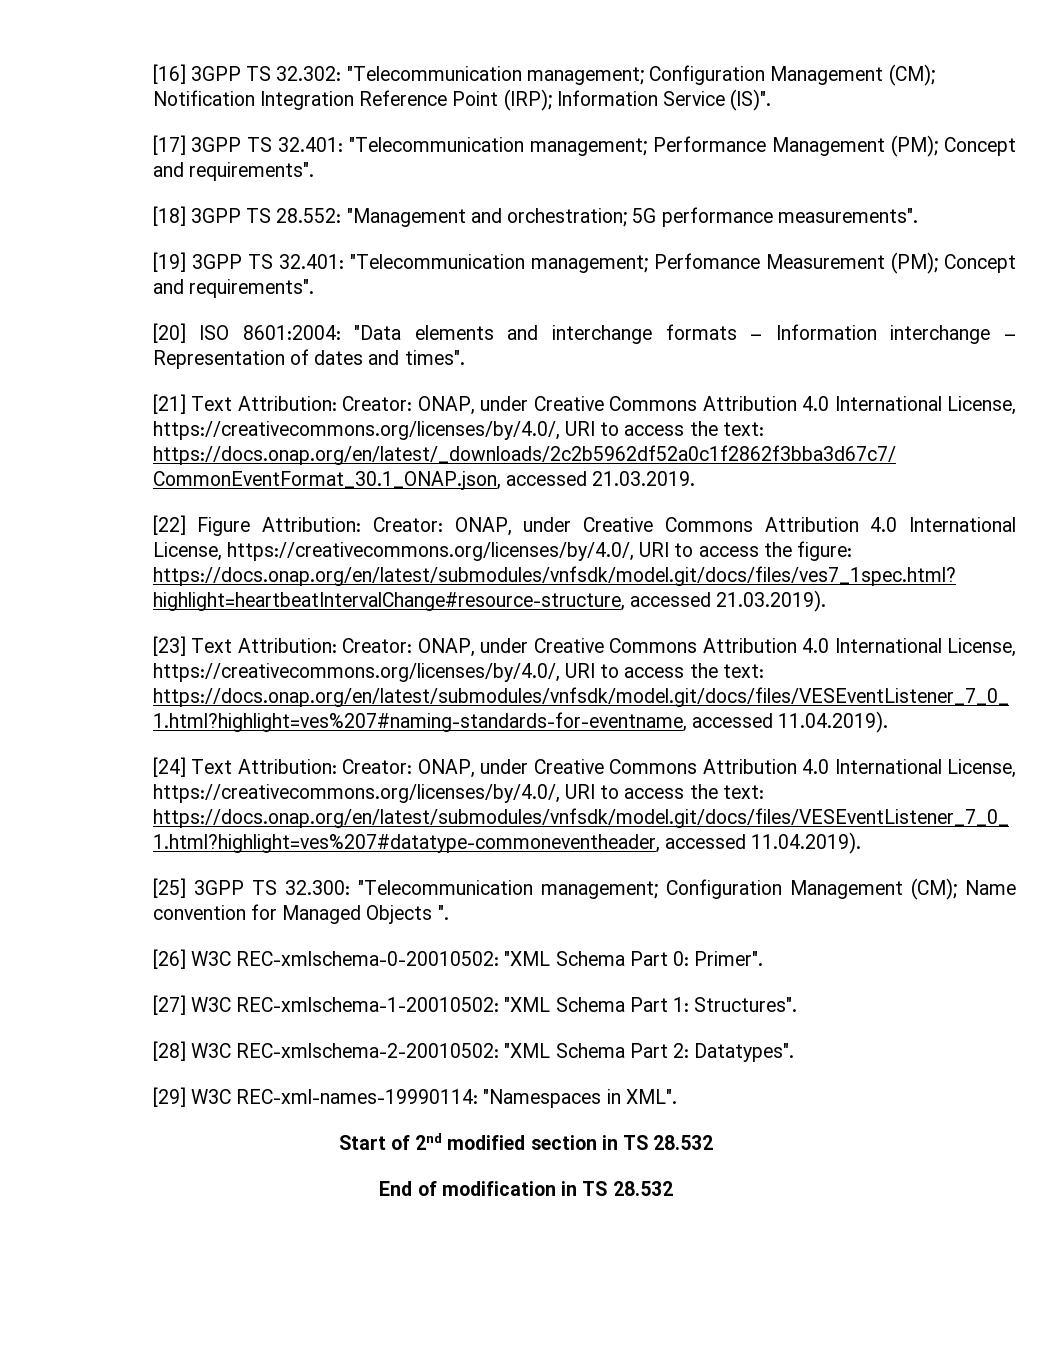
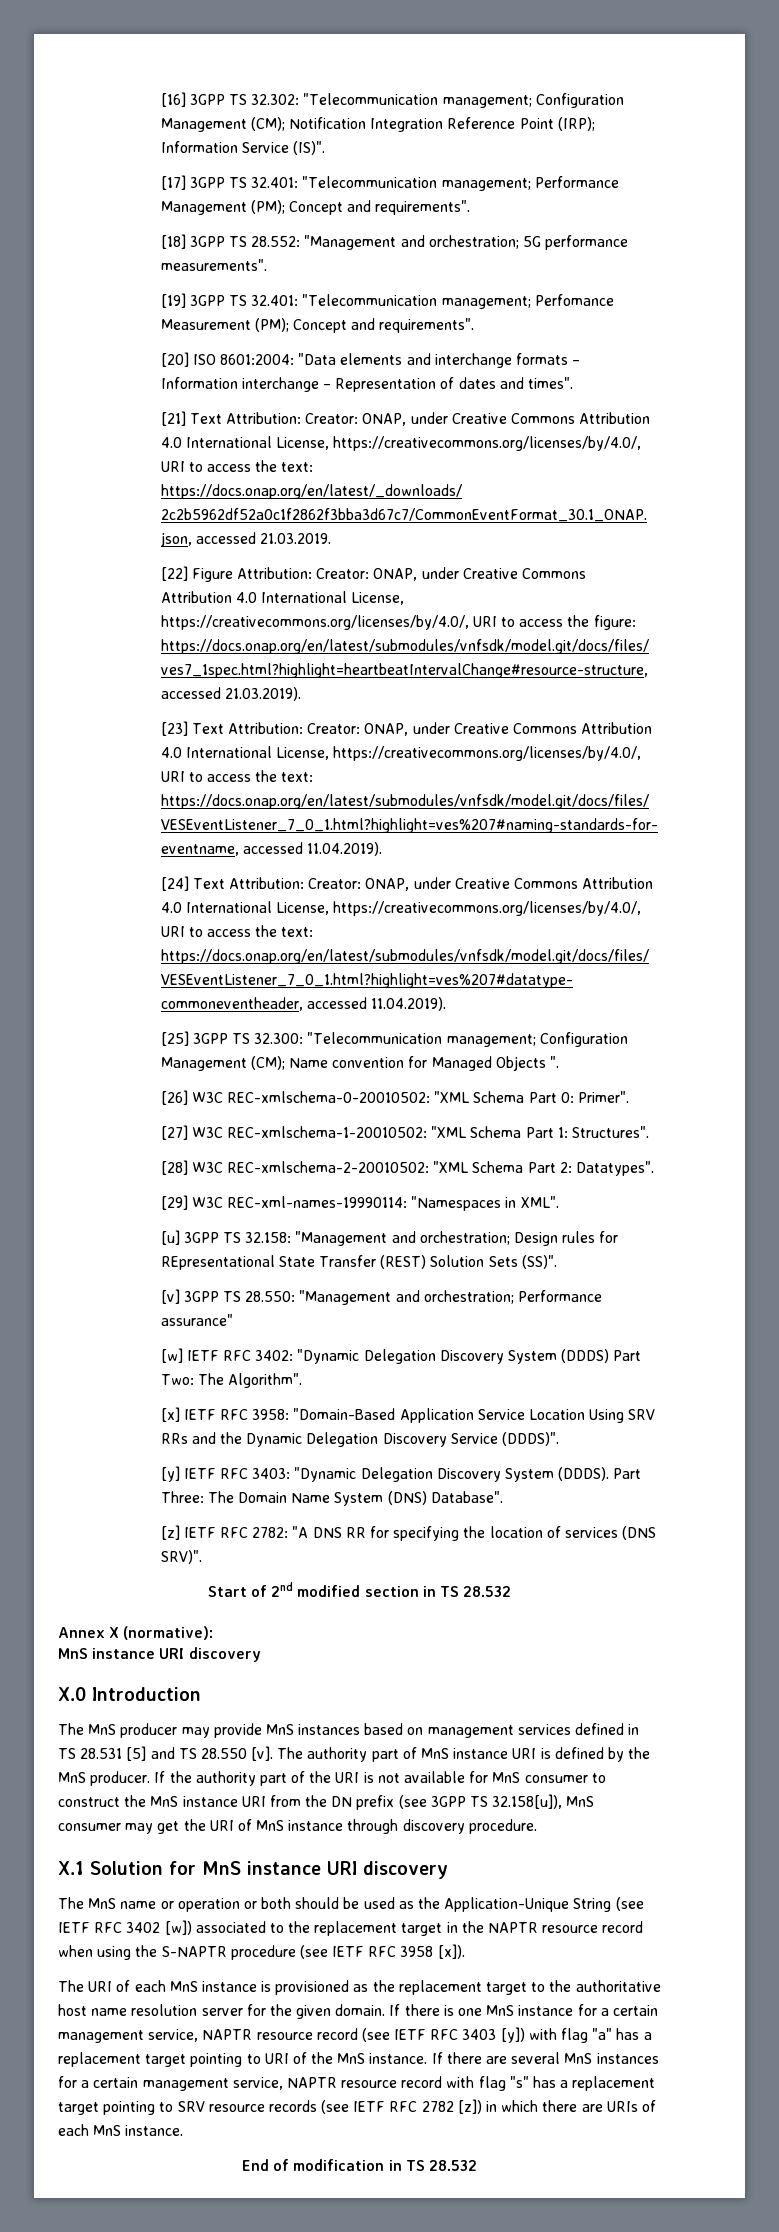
+ [u] 3GPP TS 32.158: "Management and orchestration; Design rules for REpresentational State Transfer (REST) Solution Sets (SS)".
+ [v] 3GPP TS 28.550: "Management and orchestration; Performance assurance"
+ [w] IETF RFC 3402: "Dynamic Delegation Discovery System (DDDS) Part Two: The Algorithm".
+ [x] IETF RFC 3958: "Domain-Based Application Service Location Using SRV RRs and the Dynamic Delegation Discovery Service (DDDS)".
+ [y] IETF RFC 3403: "Dynamic Delegation Discovery System (DDDS). Part Three: The Domain Name System (DNS) Database".
+ [z] IETF RFC 2782: "A DNS RR for specifying the location of services (DNS SRV)".
+ Annex X (normative):
+ MnS instance URI discovery
+ X.0 Introduction
+ The MnS producer may provide MnS instances based on management services defined in TS 28.531 [5] and TS 28.550 [v]. The authority part of MnS instance URI is defined by the MnS producer. If the authority part of the URI is not available for MnS consumer to construct the MnS instance URI from the DN prefix (see 3GPP TS 32.158[u]), MnS consumer may get the URI of MnS instance through discovery procedure.
+ X.1 Solution for MnS instance URI discovery
+ The MnS name or operation or both should be used as the Application-Unique String (see IETF RFC 3402 [w]) associated to the replacement target in the NAPTR resource record when using the S-NAPTR procedure (see IETF RFC 3958 [x]).
+ The URI of each MnS instance is provisioned as the replacement target to the authoritative host name resolution server for the given domain. If there is one MnS instance for a certain management service, NAPTR resource record (see IETF RFC 3403 [y]) with flag "a" has a replacement target pointing to URI of the MnS instance. If there are several MnS instances for a certain management service, NAPTR resource record with flag "s" has a replacement target pointing to SRV resource records (see IETF RFC 2782 [z]) in which there are URIs of each MnS instance.

